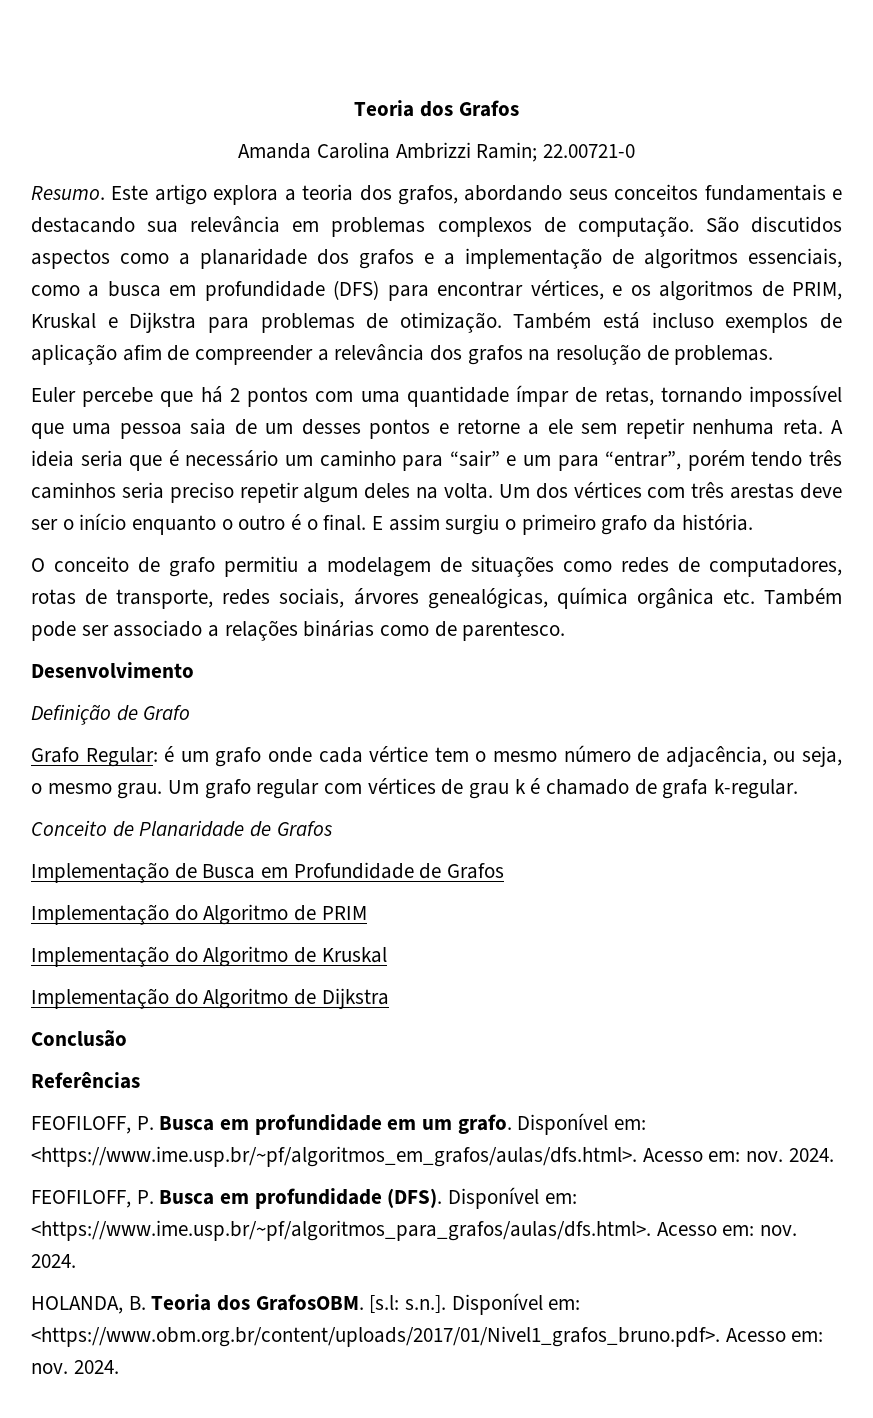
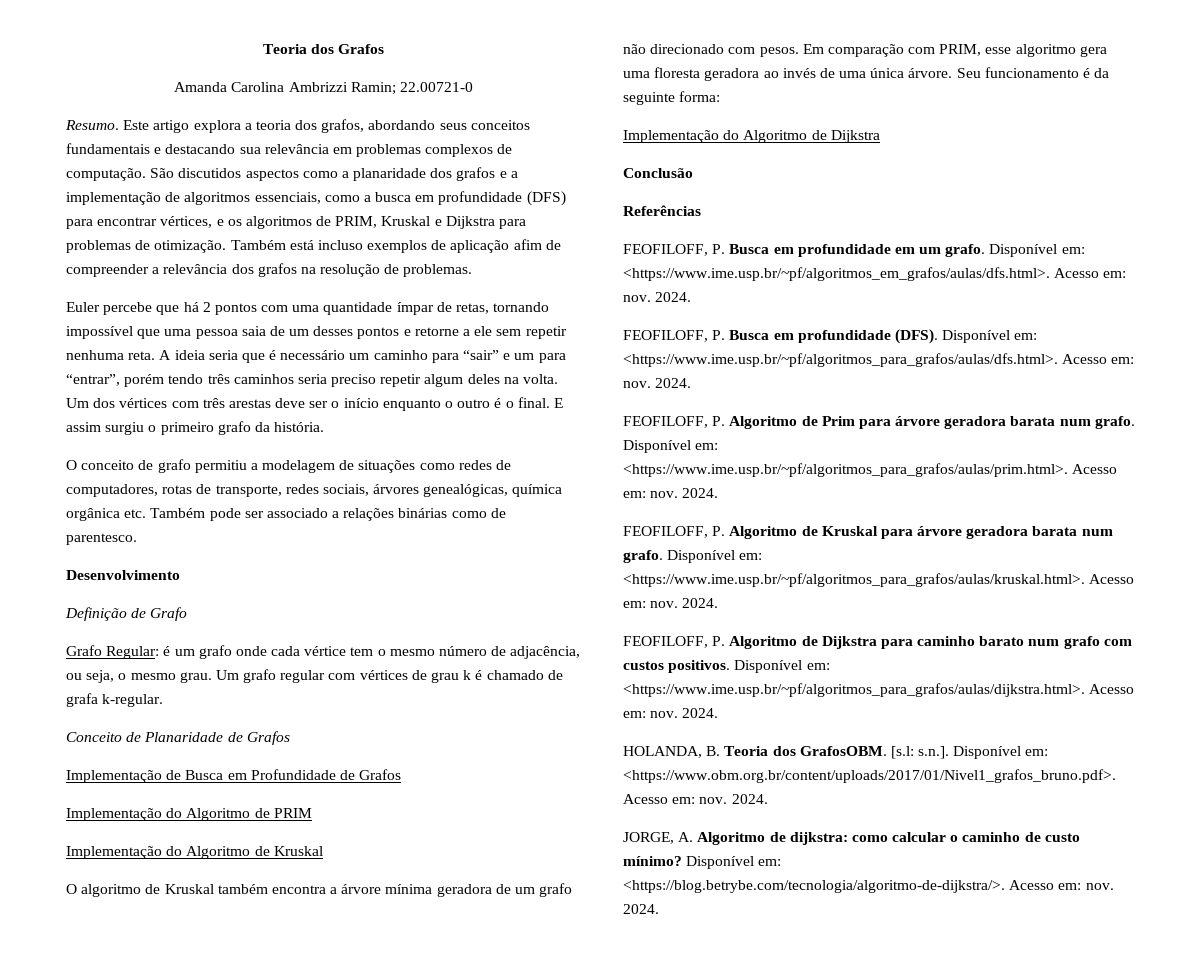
+ O algoritmo de Kruskal também encontra a árvore mínima geradora de um grafo não direcionado com pesos. Em comparação com PRIM, esse algoritmo gera uma floresta geradora ao invés de uma única árvore. Seu funcionamento é da seguinte forma:
+ FEOFILOFF, P. Algoritmo de Prim para árvore geradora barata num grafo. Disponível em: <https://www.ime.usp.br/~pf/algoritmos_para_grafos/aulas/prim.html>. Acesso em: nov. 2024.
+ FEOFILOFF, P. Algoritmo de Kruskal para árvore geradora barata num grafo. Disponível em: <https://www.ime.usp.br/~pf/algoritmos_para_grafos/aulas/kruskal.html>. Acesso em: nov. 2024.
+ FEOFILOFF, P. Algoritmo de Dijkstra para caminho barato num grafo com custos positivos. Disponível em: <https://www.ime.usp.br/~pf/algoritmos_para_grafos/aulas/dijkstra.html>. Acesso em: nov. 2024.
+ JORGE, A. Algoritmo de dijkstra: como calcular o caminho de custo mínimo? Disponível em: <https://blog.betrybe.com/tecnologia/algoritmo-de-dijkstra/>. Acesso em: nov. 2024.

